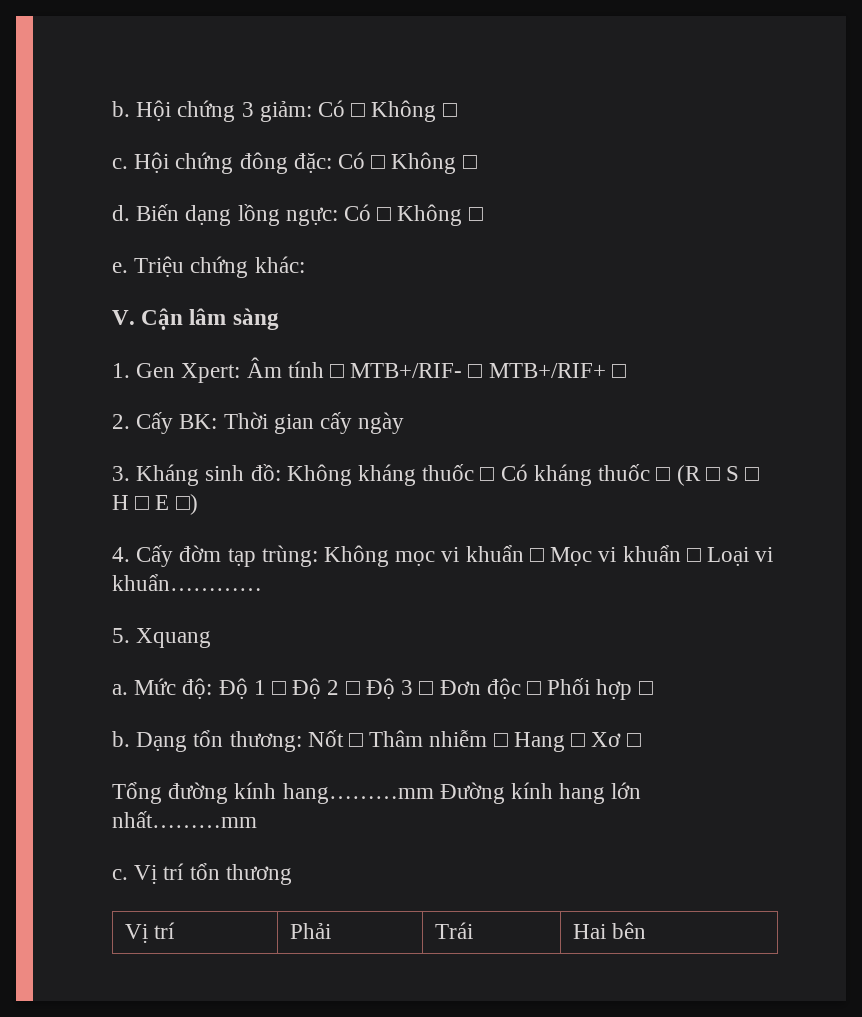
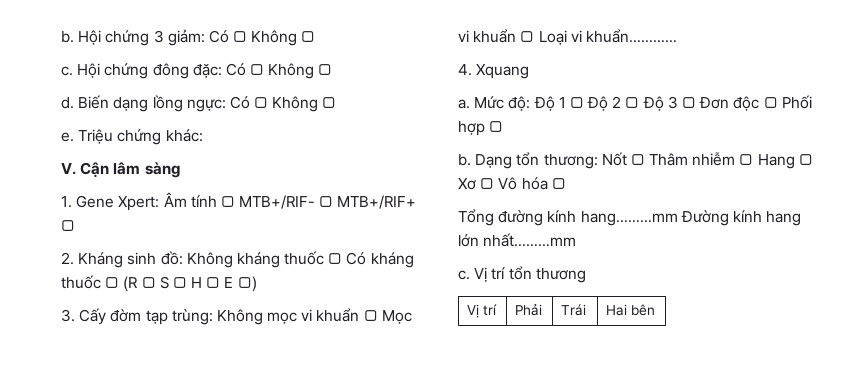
- 1. Gen Xpert: Âm tính □ MTB+/RIF- □ MTB+/RIF+ □
+ 1. Gene Xpert: Âm tính □ MTB+/RIF- □ MTB+/RIF+ □
- 2. Cấy BK: Thời gian cấy ngày
- 3. Kháng sinh đồ: Không kháng thuốc □ Có kháng thuốc □ (R □ S □ H □ E □)
+ 2. Kháng sinh đồ: Không kháng thuốc □ Có kháng thuốc □ (R □ S □ H □ E □)
- 4. Cấy đờm tạp trùng: Không mọc vi khuẩn □ Mọc vi khuẩn □ Loại vi khuẩn…………
+ 3. Cấy đờm tạp trùng: Không mọc vi khuẩn □ Mọc vi khuẩn □ Loại vi khuẩn…………
- 5. Xquang
+ 4. Xquang
- Dạng tổn thương: Nốt □ Thâm nhiễm □ Hang □ Xơ □
+ Dạng tổn thương: Nốt □ Thâm nhiễm □ Hang □ Xơ □ Vô hóa □

